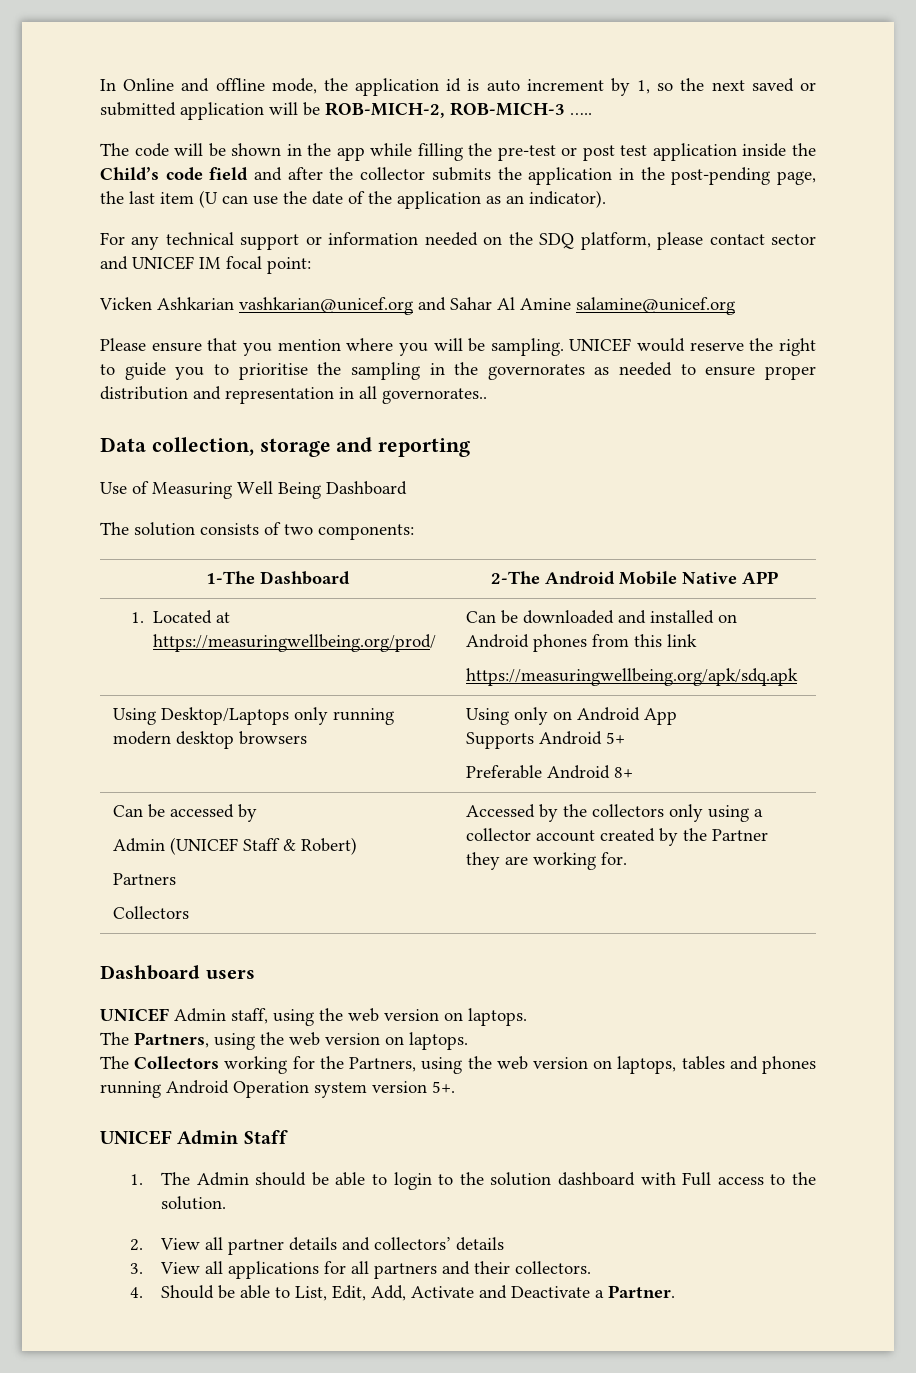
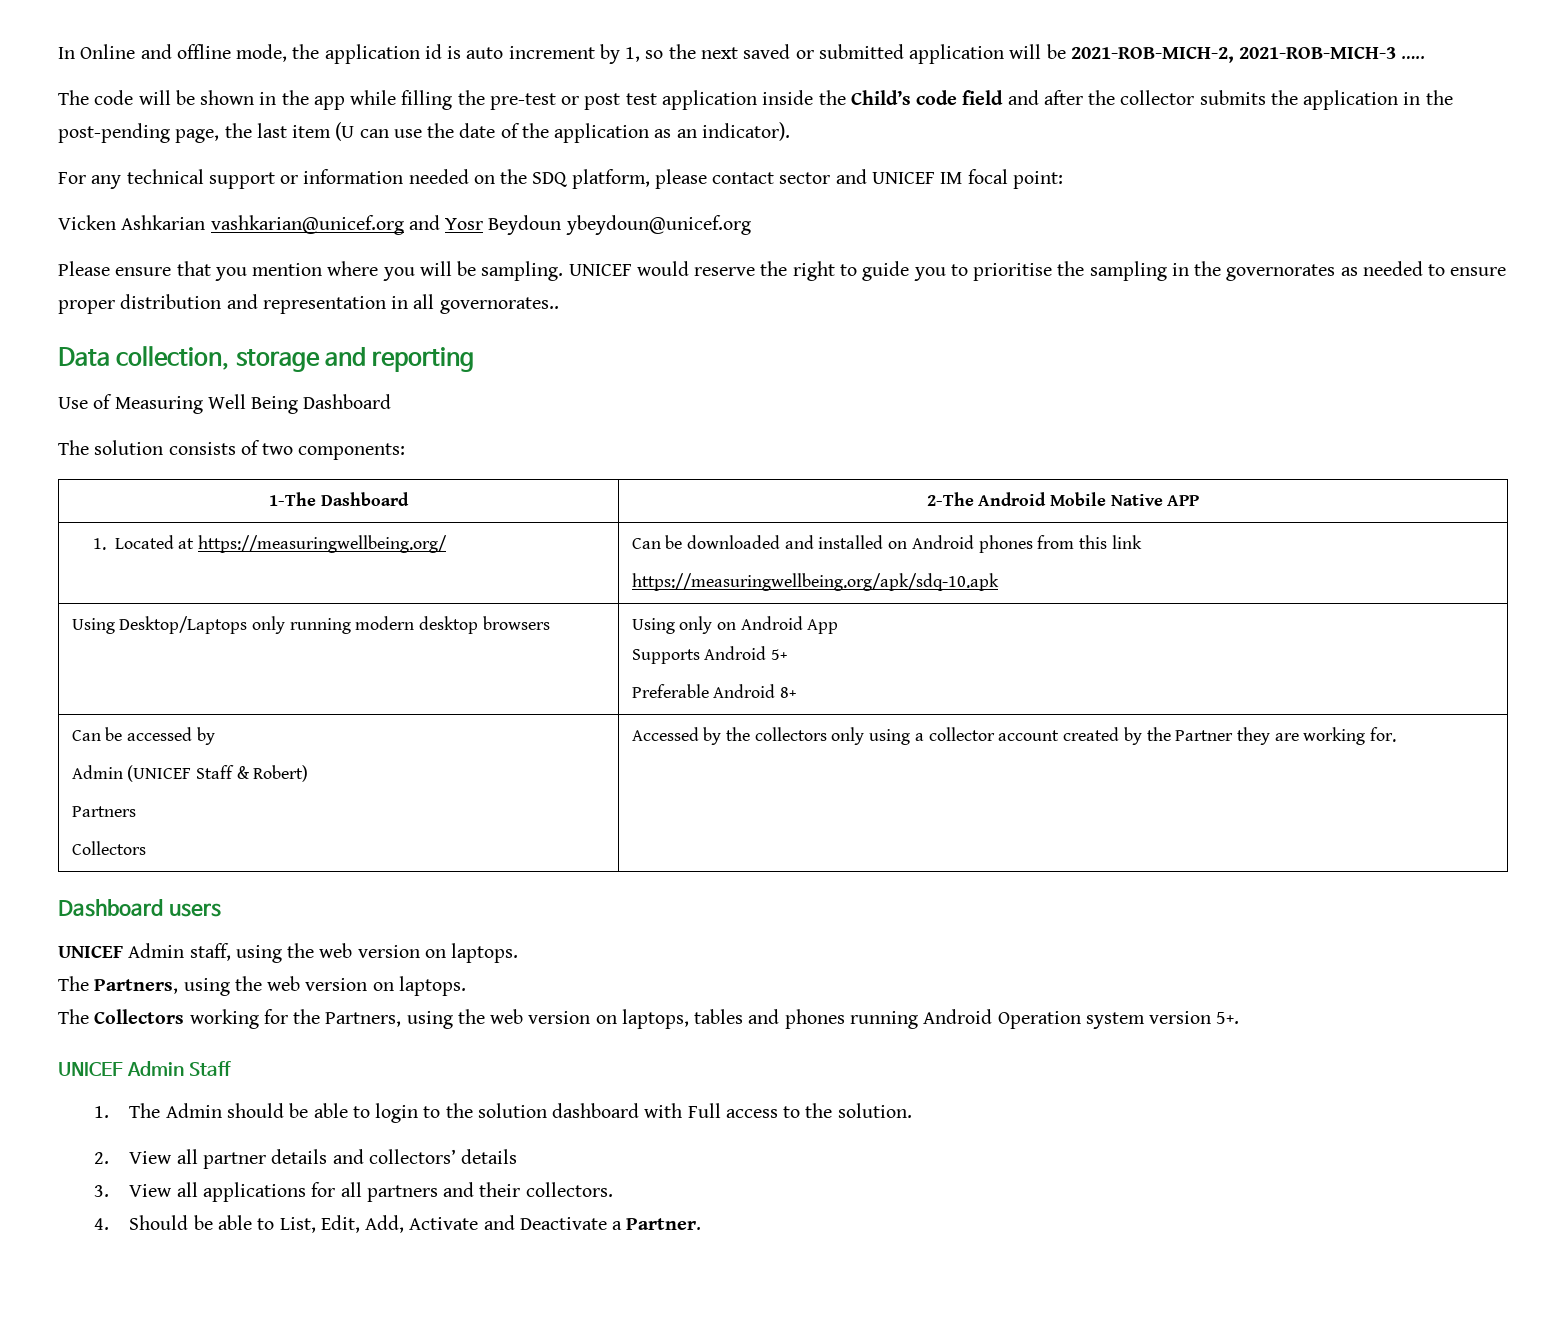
- In Online and offline mode, the application id is auto increment by 1, so the next saved or submitted application will be ROB-MICH-2, ROB-MICH-3 …..
+ In Online and offline mode, the application id is auto increment by 1, so the next saved or submitted application will be 2021-ROB-MICH-2, 2021-ROB-MICH-3 …..
- Vicken Ashkarian vashkarian@unicef.org and Sahar Al Amine salamine@unicef.org
+ Vicken Ashkarian vashkarian@unicef.org and Yosr Beydoun ybeydoun@unicef.org
- 1. Located at https://measuringwellbeing.org/prod/ | Can be downloaded and installed on Android phones from this link
- https://measuringwellbeing.org/apk/sdq.apk
+ 1. Located at https://measuringwellbeing.org/ | Can be downloaded and installed on Android phones from this link
+ https://measuringwellbeing.org/apk/sdq-10.apk

